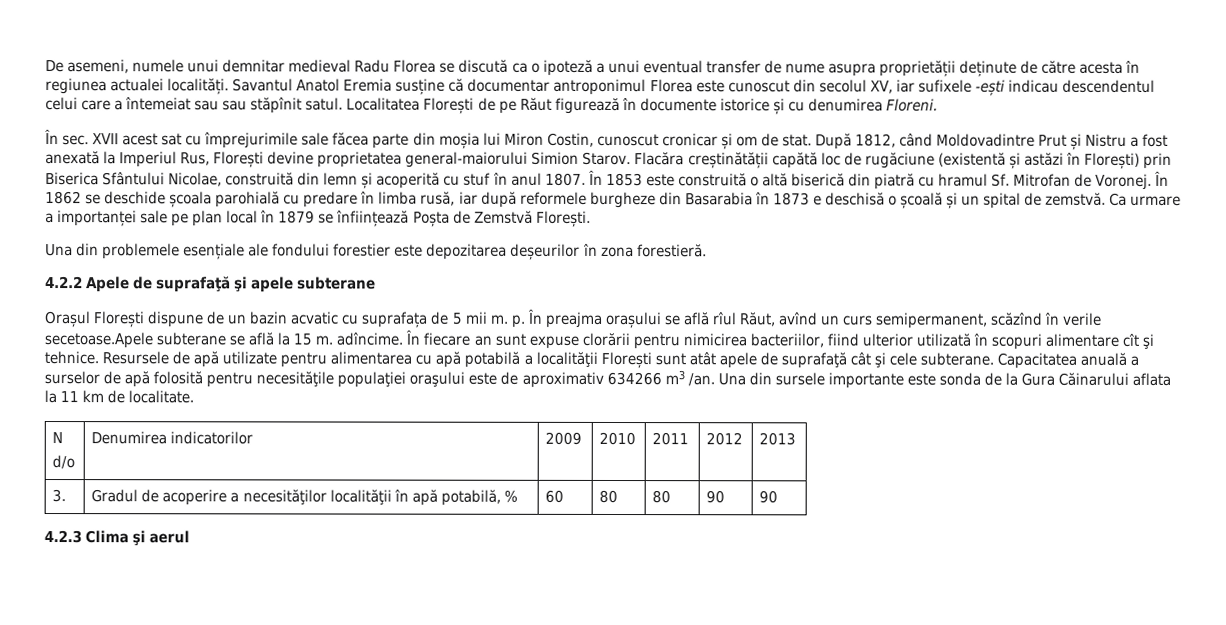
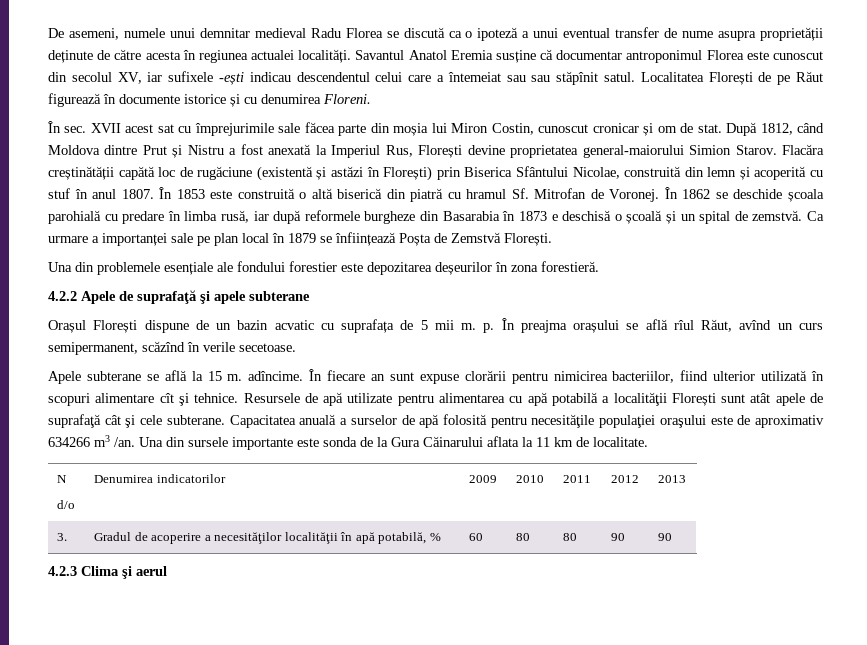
- După 1812, când Moldovadintre Prut și Nistru a fost anexată la Imperiul Rus, Florești devine proprietatea general-maiorului Simion Starov.
+ După 1812, când Moldova dintre Prut și Nistru a fost anexată la Imperiul Rus, Florești devine proprietatea general-maiorului Simion Starov.
- Orașul Florești dispune de un bazin acvatic cu suprafața de 5 mii m. p. În preajma orașului se află rîul Răut, avînd un curs semipermanent, scăzînd în verile secetoase.Apele subterane se află la 15 m. adîncime.
+ Orașul Florești dispune de un bazin acvatic cu suprafața de 5 mii m. p. În preajma orașului se află rîul Răut, avînd un curs semipermanent, scăzînd în verile secetoase.
+ Apele subterane se află la 15 m. adîncime.

